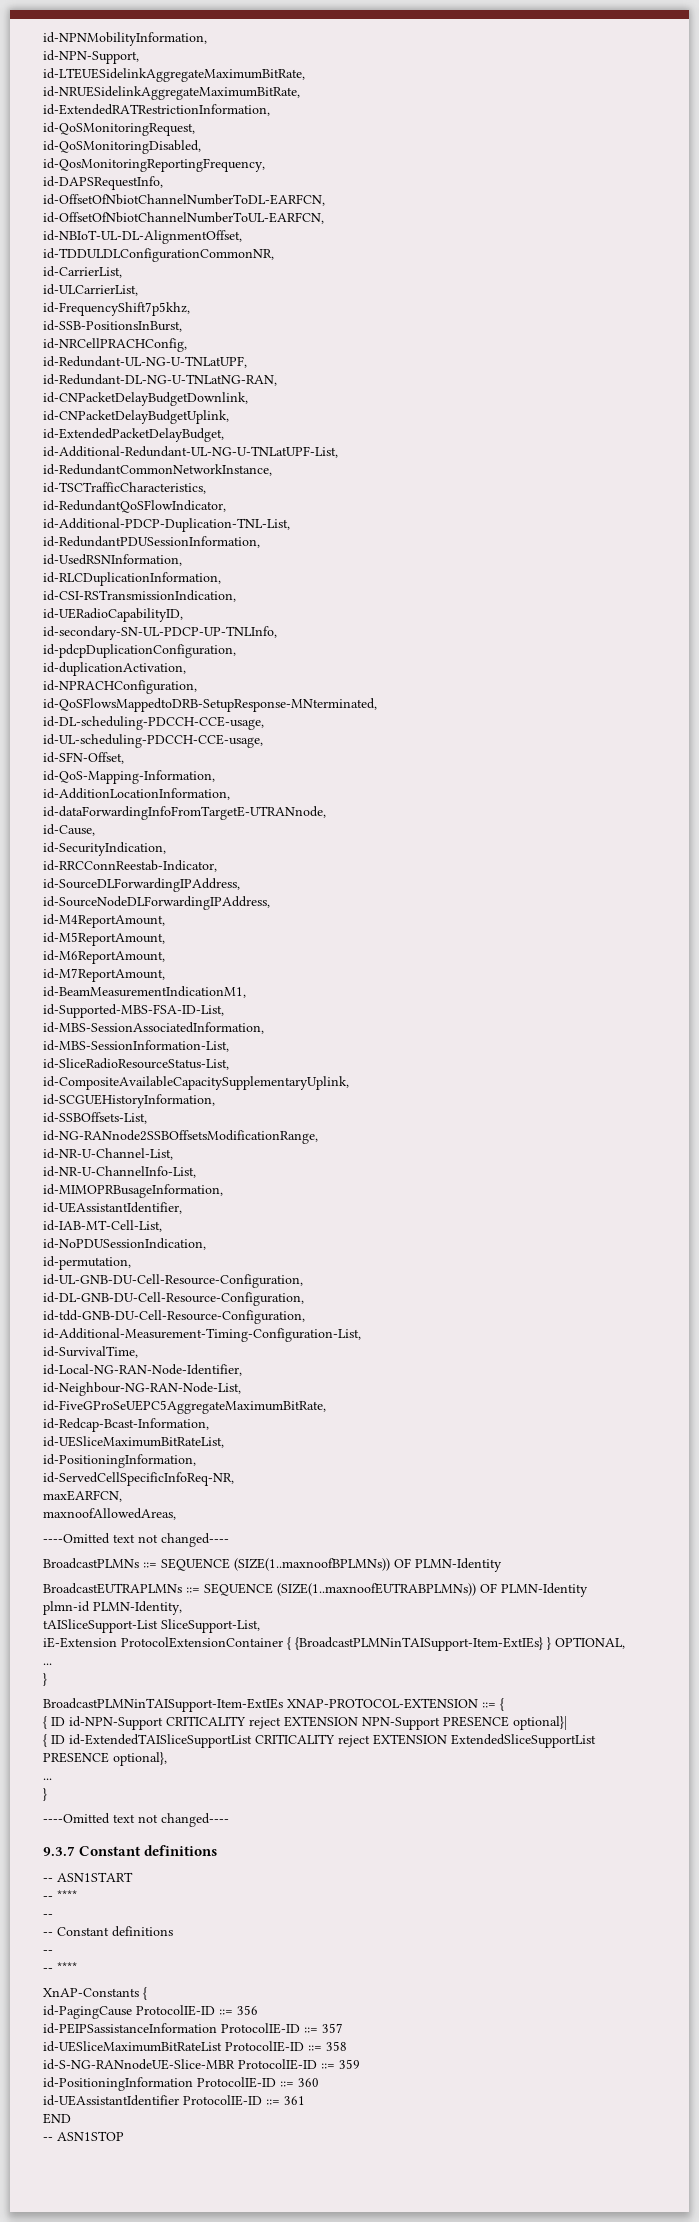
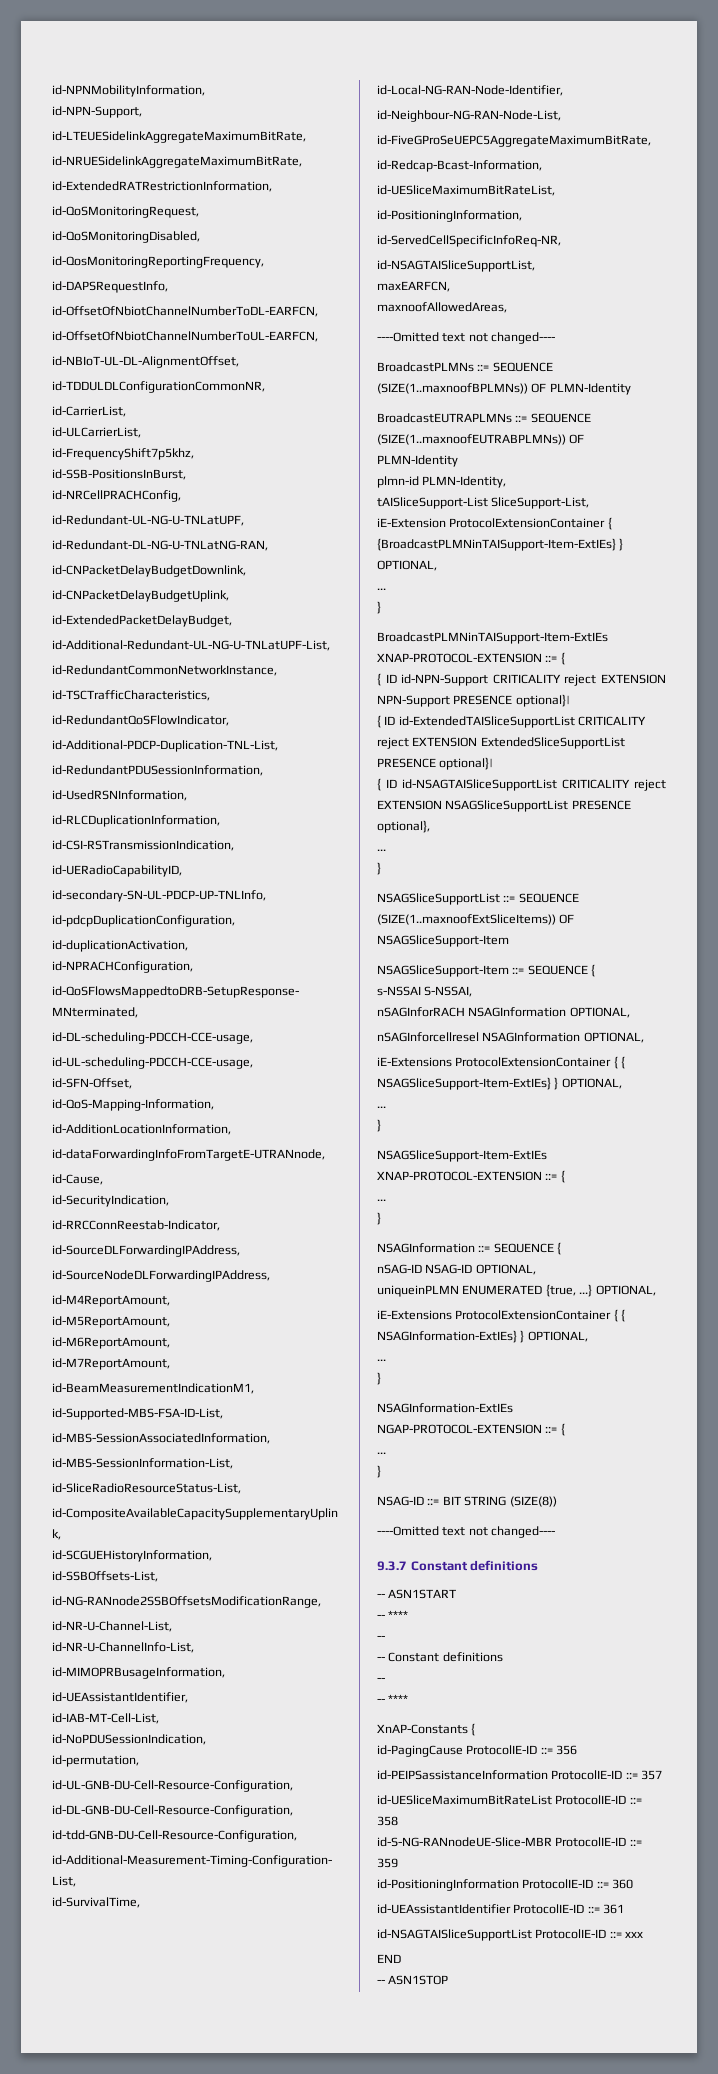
+ id-NSAGTAISliceSupportList,
- { ID id-ExtendedTAISliceSupportList CRITICALITY reject EXTENSION ExtendedSliceSupportList PRESENCE optional},
+ { ID id-ExtendedTAISliceSupportList CRITICALITY reject EXTENSION ExtendedSliceSupportList PRESENCE optional}|
+ { ID id-NSAGTAISliceSupportList CRITICALITY reject EXTENSION NSAGSliceSupportList PRESENCE optional},
  ...
  }
+ NSAGSliceSupportList ::= SEQUENCE (SIZE(1..maxnoofExtSliceItems)) OF NSAGSliceSupport-Item
+ NSAGSliceSupport-Item ::= SEQUENCE {
+ s-NSSAI S-NSSAI,
+ nSAGInforRACH NSAGInformation OPTIONAL,
+ nSAGInforcellresel NSAGInformation OPTIONAL,
+ iE-Extensions ProtocolExtensionContainer { { NSAGSliceSupport-Item-ExtIEs} } OPTIONAL,
+ ...
+ }
+ NSAGSliceSupport-Item-ExtIEs XNAP-PROTOCOL-EXTENSION ::= {
+ ...
+ }
+ NSAGInformation ::= SEQUENCE {
+ nSAG-ID NSAG-ID OPTIONAL,
+ uniqueinPLMN ENUMERATED {true, ...} OPTIONAL,
+ iE-Extensions ProtocolExtensionContainer { { NSAGInformation-ExtIEs} } OPTIONAL,
+ ...
+ }
+ NSAGInformation-ExtIEs NGAP-PROTOCOL-EXTENSION ::= {
+ ...
+ }
+ NSAG-ID ::= BIT STRING (SIZE(8))
+ id-NSAGTAISliceSupportList ProtocolIE-ID ::= xxx

